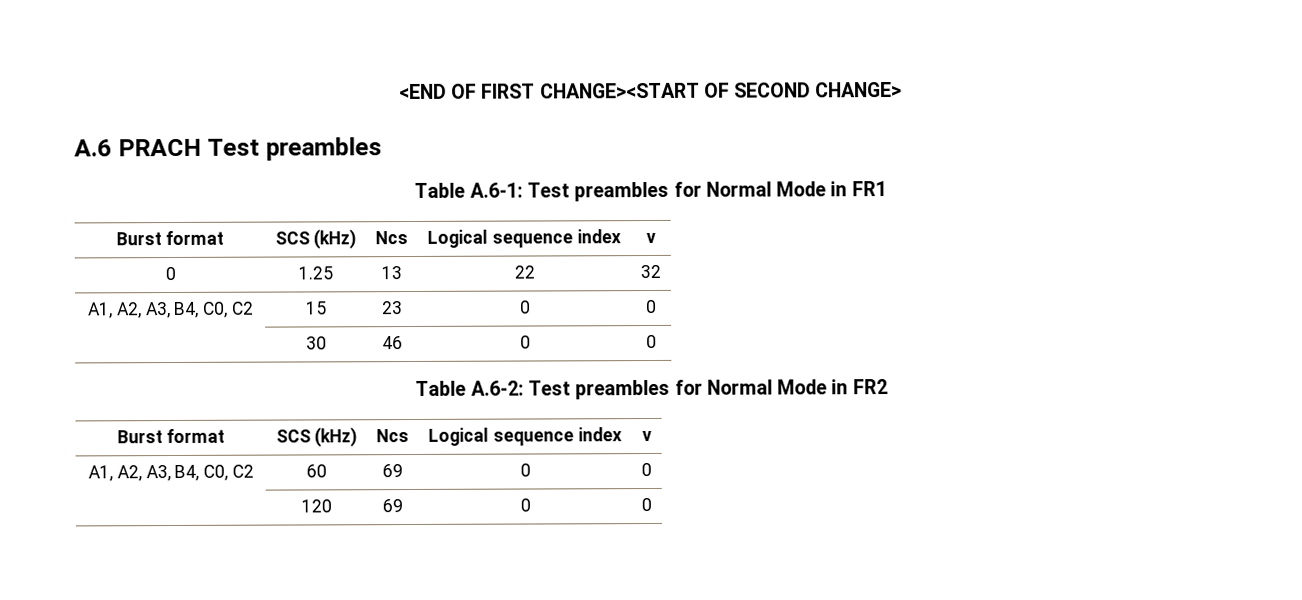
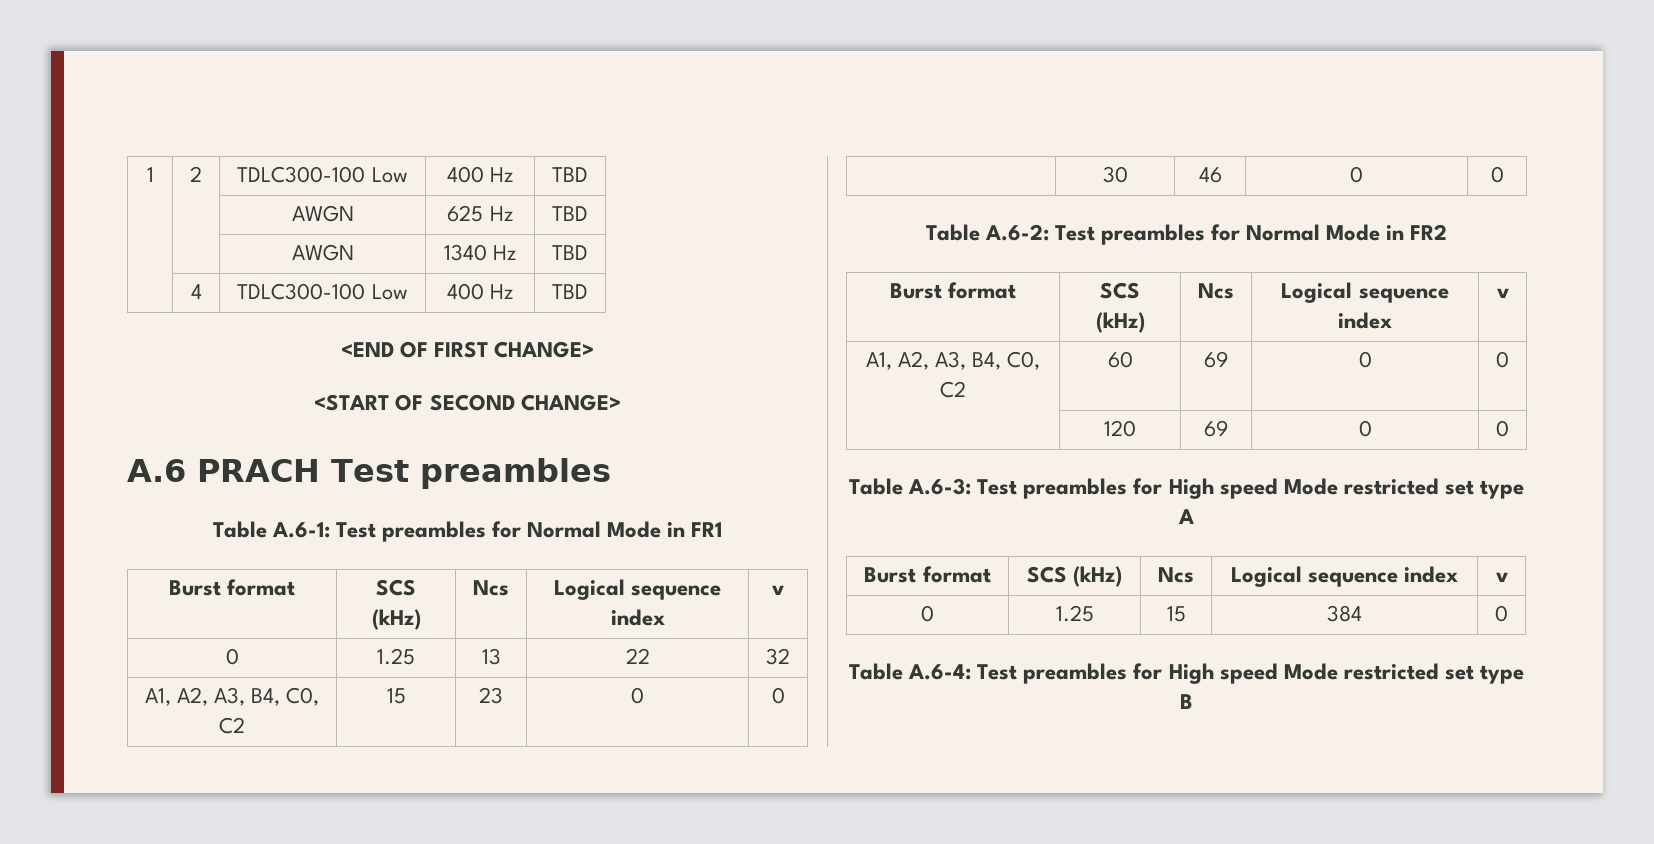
+ 1 | 2 | TDLC300-100 Low | 400 Hz | TBD
+ | | AWGN | 625 Hz | TBD
+ | | AWGN | 1340 Hz | TBD
+ | 4 | TDLC300-100 Low | 400 Hz | TBD
- <END OF FIRST CHANGE><START OF SECOND CHANGE>
+ <END OF FIRST CHANGE>
+ <START OF SECOND CHANGE>
+ Table A.6-3: Test preambles for High speed Mode restricted set type A
+ Burst format | SCS (kHz) | Ncs | Logical sequence index | v
+ 0 | 1.25 | 15 | 384 | 0
+ Table A.6-4: Test preambles for High speed Mode restricted set type B

